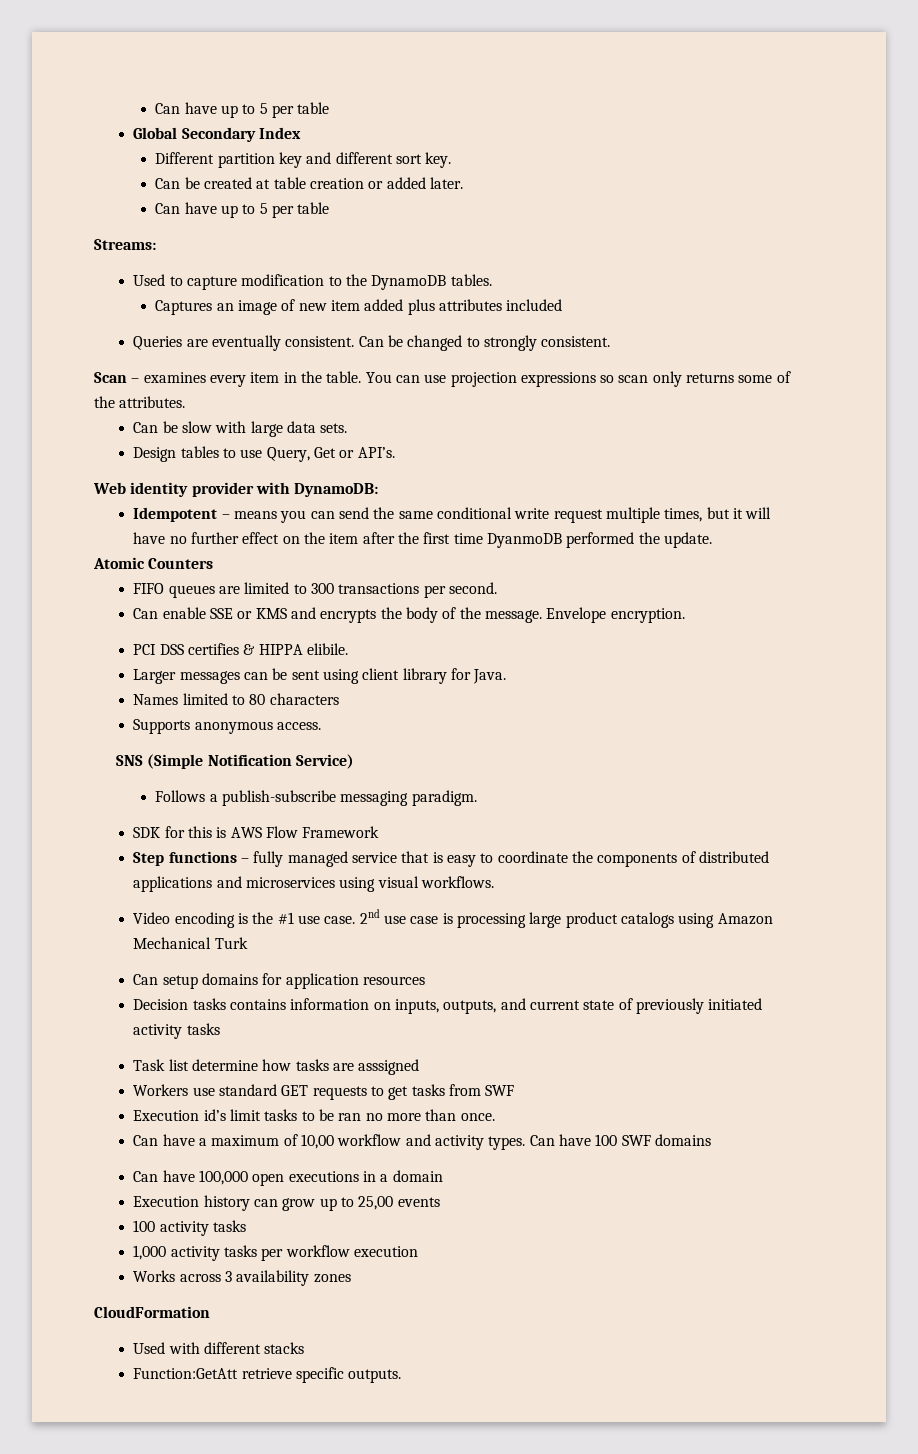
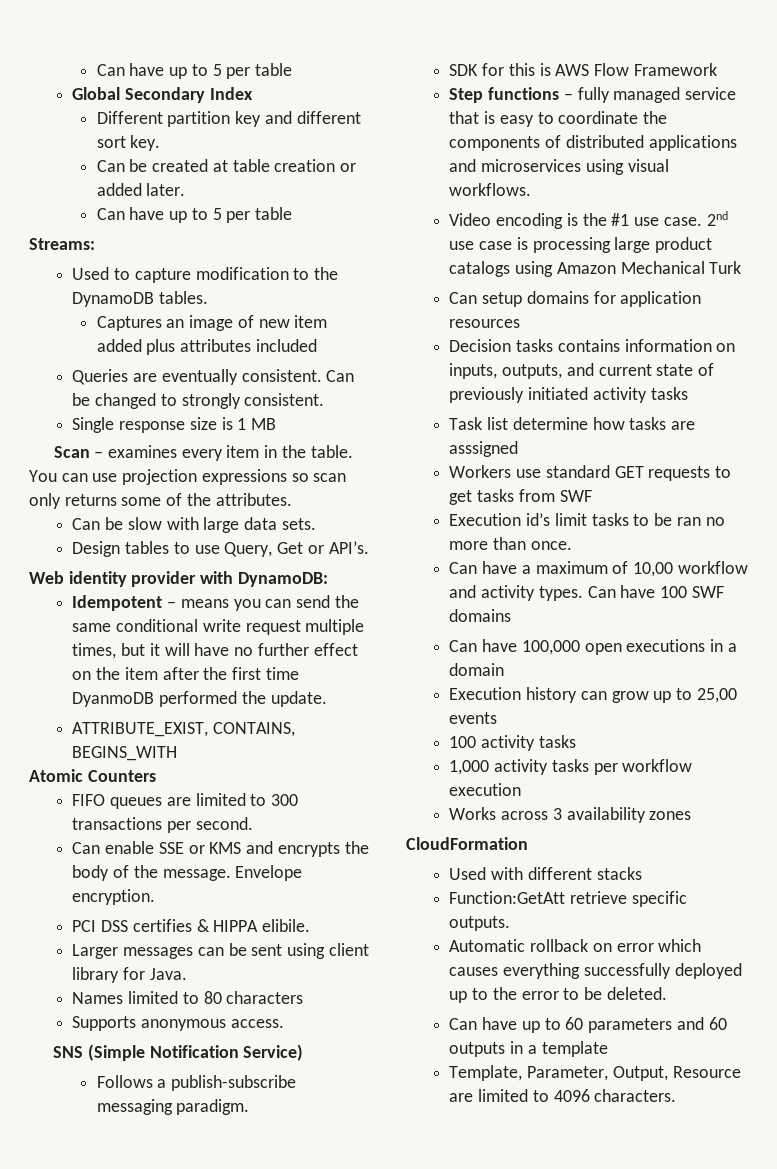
+ Single response size is 1 MB
+ ATTRIBUTE_EXIST, CONTAINS, BEGINS_WITH
+ Automatic rollback on error which causes everything successfully deployed up to the error to be deleted.
+ Can have up to 60 parameters and 60 outputs in a template
+ Template, Parameter, Output, Resource are limited to 4096 characters.

